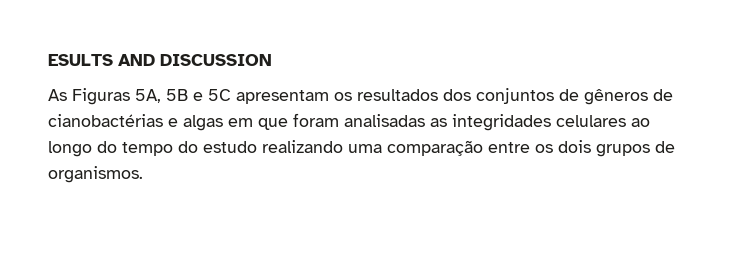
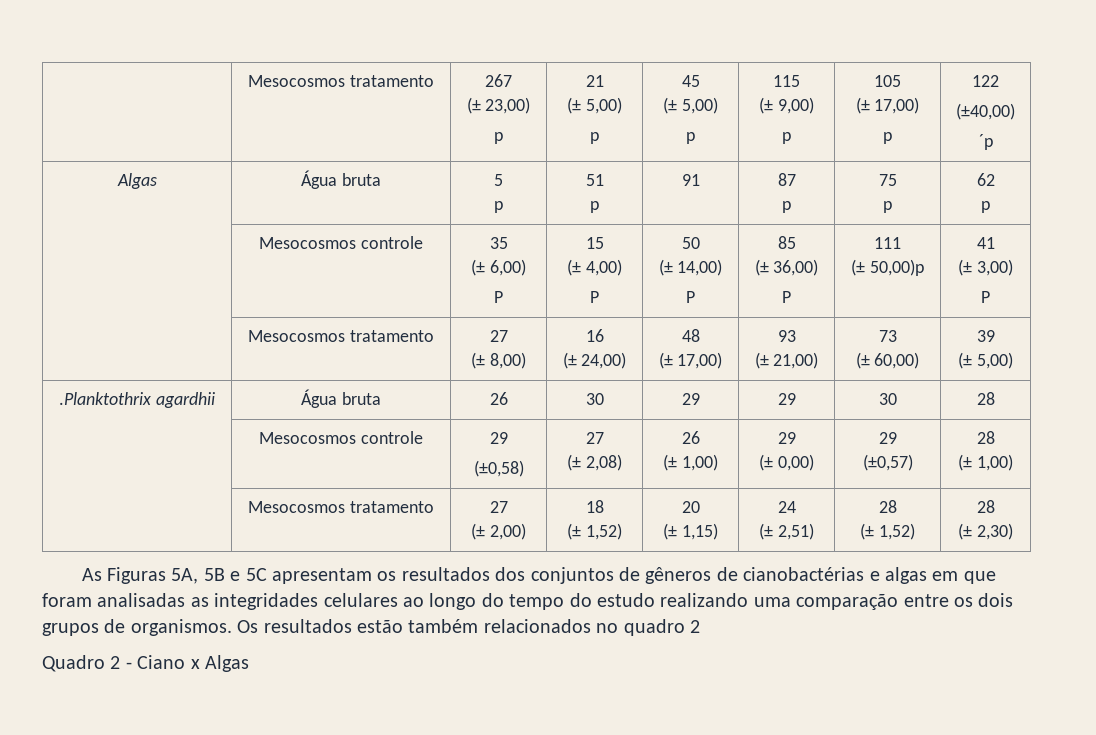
- ESULTS AND DISCUSSION
+ | Mesocosmos tratamento | 267
+ (± 23,00)
+ p | 21
+ (± 5,00)
+ p | 45
+ (± 5,00)
+ p | 115
+ (± 9,00)
+ p | 105
+ (± 17,00)
+ p | 122
+ (±40,00)
+ ´p
+ Algas | Água bruta | 5
+ p | 51
+ p | 91 | 87
+ p | 75
+ p | 62
+ p
+ | Mesocosmos controle | 35
+ (± 6,00)
+ P | 15
+ (± 4,00)
+ P | 50
+ (± 14,00)
+ P | 85
+ (± 36,00)
+ P | 111
+ (± 50,00)p | 41
+ (± 3,00)
+ P
+ | Mesocosmos tratamento | 27
+ (± 8,00) | 16
+ (± 24,00) | 48
+ (± 17,00) | 93
+ (± 21,00) | 73
+ (± 60,00) | 39
+ (± 5,00)
+ .Planktothrix agardhii | Água bruta | 26 | 30 | 29 | 29 | 30 | 28
+ | Mesocosmos controle | 29
+ (±0,58) | 27
+ (± 2,08) | 26
+ (± 1,00) | 29
+ (± 0,00) | 29
+ (±0,57) | 28
+ (± 1,00)
+ | Mesocosmos tratamento | 27
+ (± 2,00) | 18
+ (± 1,52) | 20
+ (± 1,15) | 24
+ (± 2,51) | 28
+ (± 1,52) | 28
+ (± 2,30)
+ Os resultados estão também relacionados no quadro 2
+ Quadro 2 - Ciano x Algas

